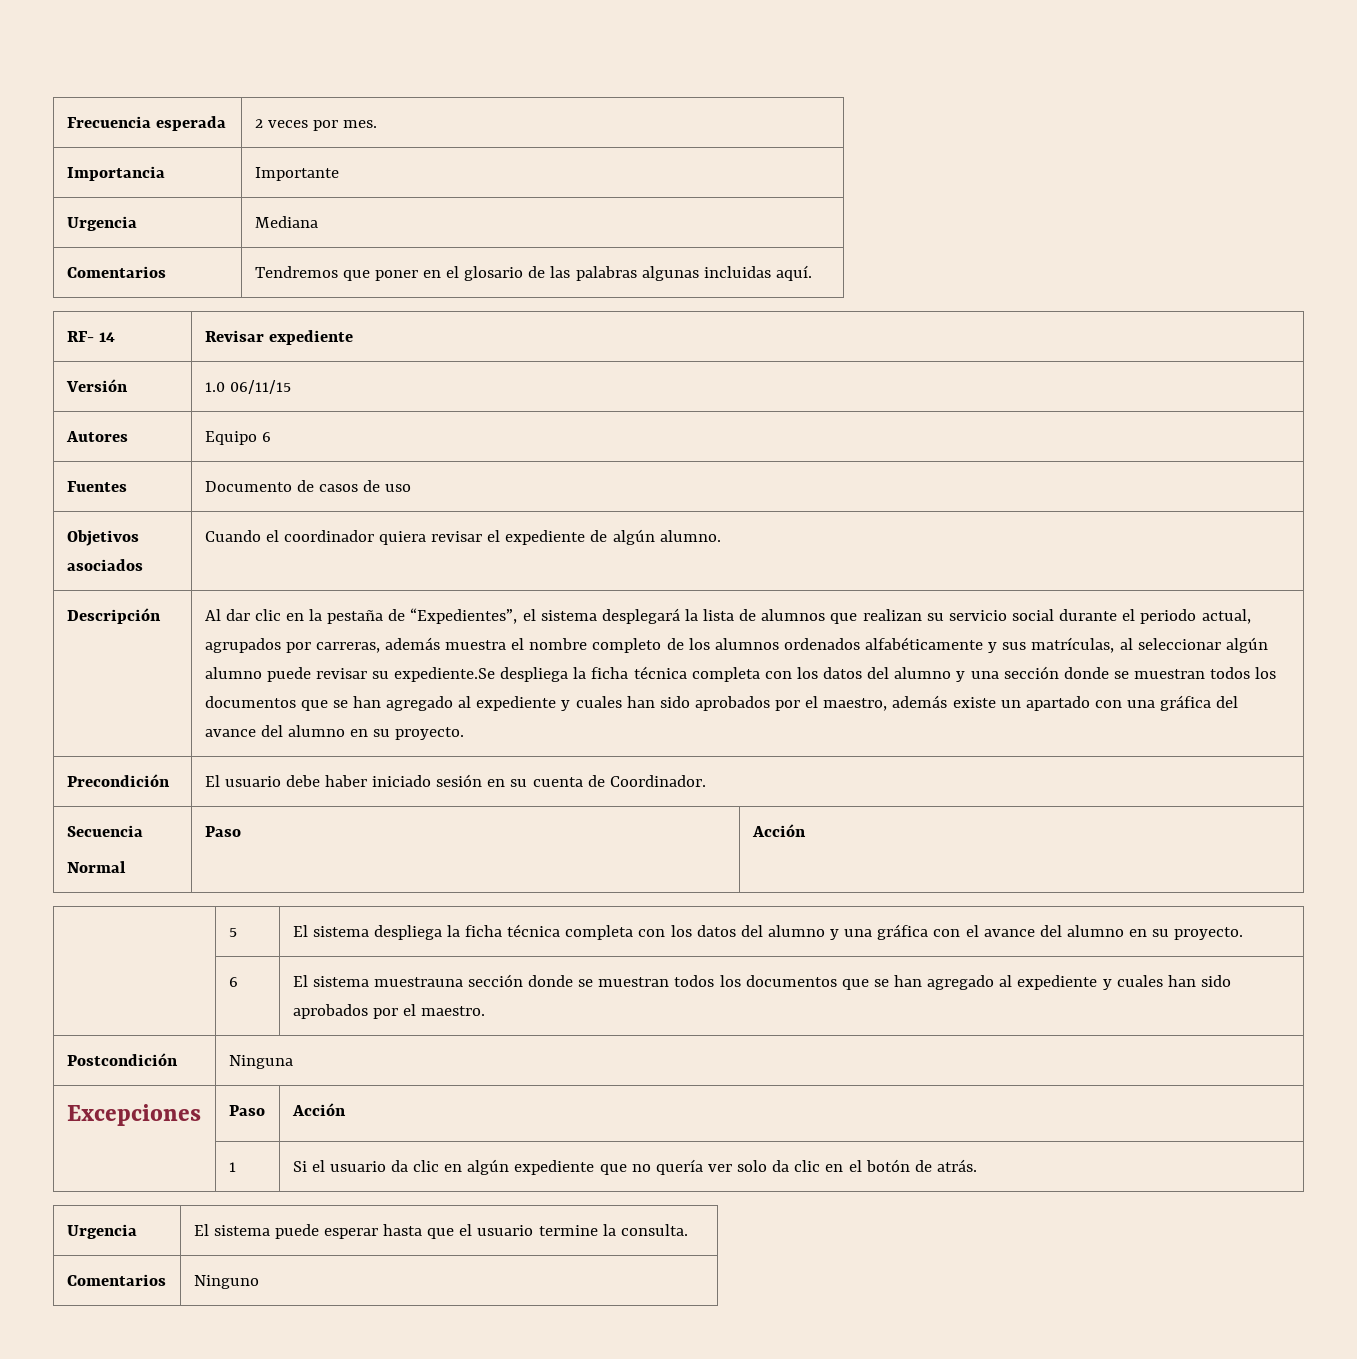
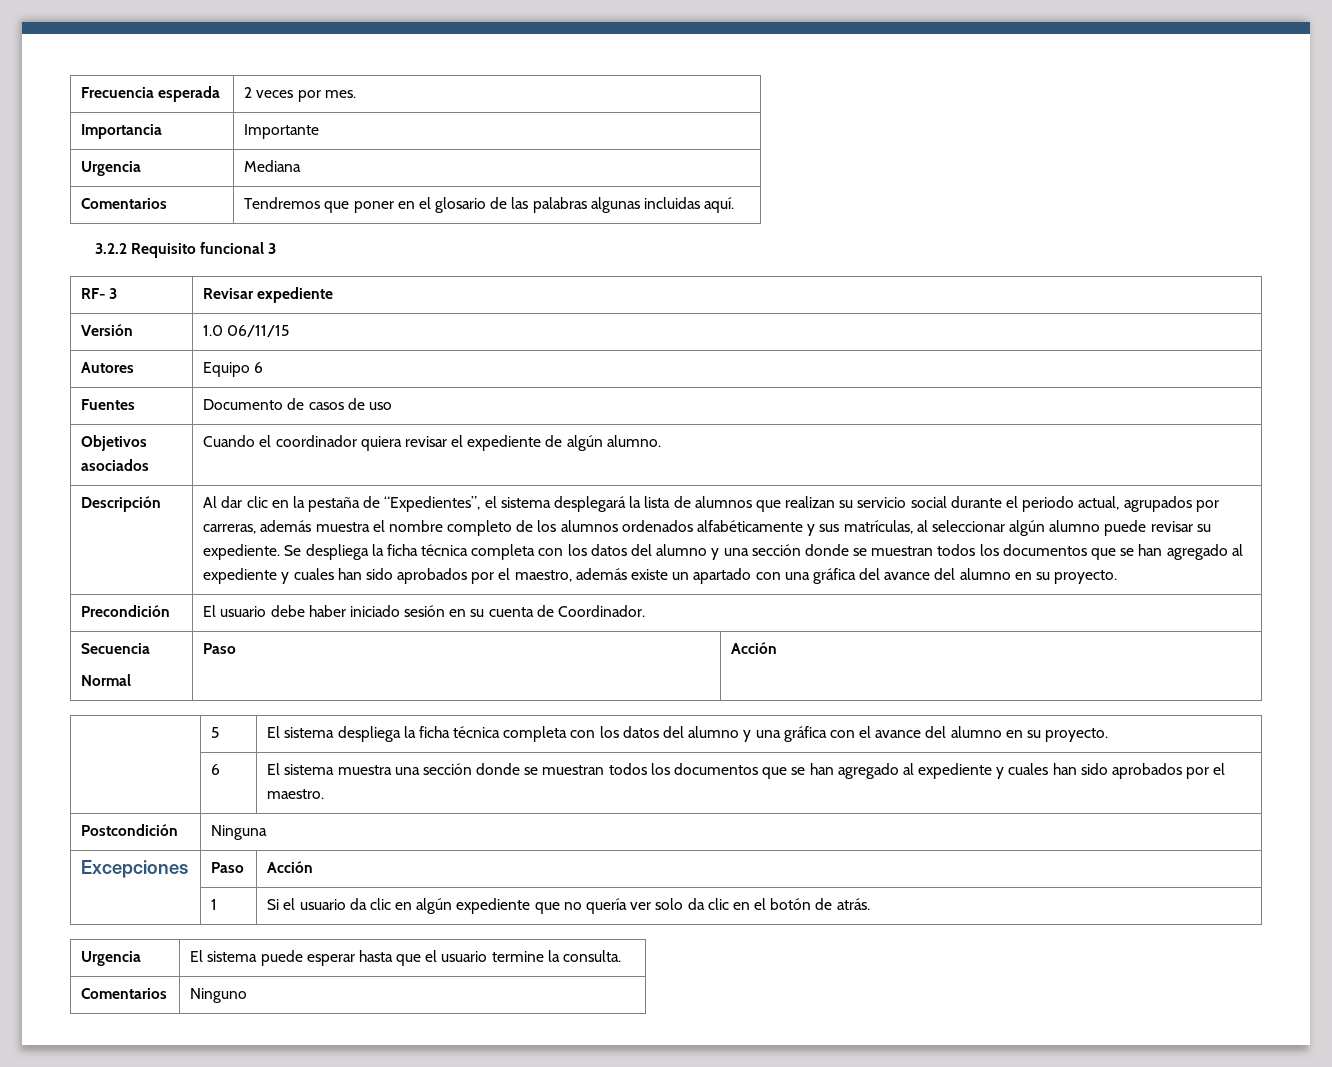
+ 3.2.2 Requisito funcional 3
- RF- 14 | Revisar expediente
+ RF- 3 | Revisar expediente
- Al dar clic en la pestaña de “Expedientes”, el sistema desplegará la lista de alumnos que realizan su servicio social durante el periodo actual, agrupados por carreras, además muestra el nombre completo de los alumnos ordenados alfabéticamente y sus matrículas, al seleccionar algún alumno puede revisar su expediente.Se despliega la ficha técnica completa con los datos del alumno y una sección donde se muestran todos los documentos que se han agregado al expediente y cuales han sido aprobados por el maestro, además existe un apartado con una gráfica del avance del alumno en su proyecto.
+ Al dar clic en la pestaña de “Expedientes”, el sistema desplegará la lista de alumnos que realizan su servicio social durante el periodo actual, agrupados por carreras, además muestra el nombre completo de los alumnos ordenados alfabéticamente y sus matrículas, al seleccionar algún alumno puede revisar su expediente. Se despliega la ficha técnica completa con los datos del alumno y una sección donde se muestran todos los documentos que se han agregado al expediente y cuales han sido aprobados por el maestro, además existe un apartado con una gráfica del avance del alumno en su proyecto.
- | 6 | El sistema muestrauna sección donde se muestran todos los documentos que se han agregado al expediente y cuales han sido aprobados por el maestro.
+ | 6 | El sistema muestra una sección donde se muestran todos los documentos que se han agregado al expediente y cuales han sido aprobados por el maestro.

